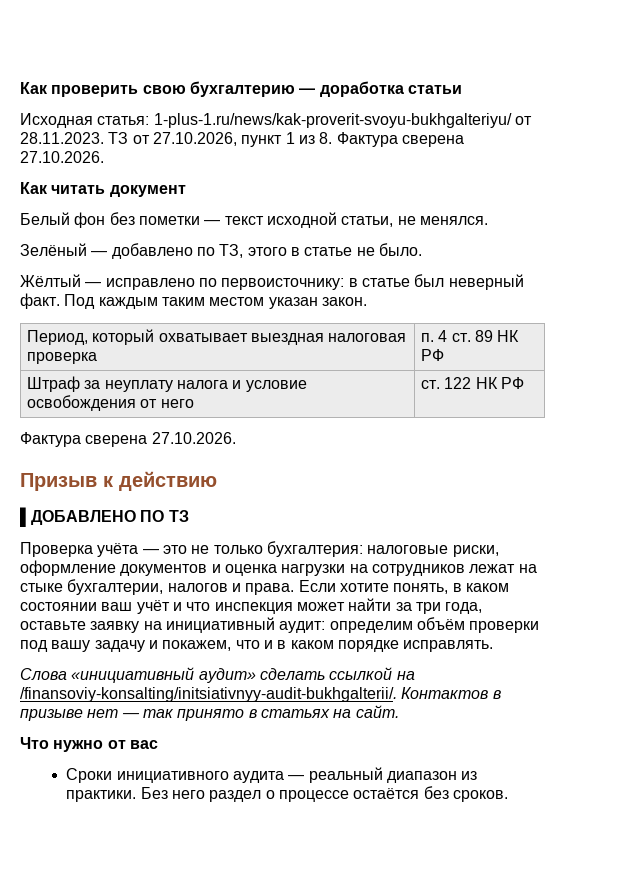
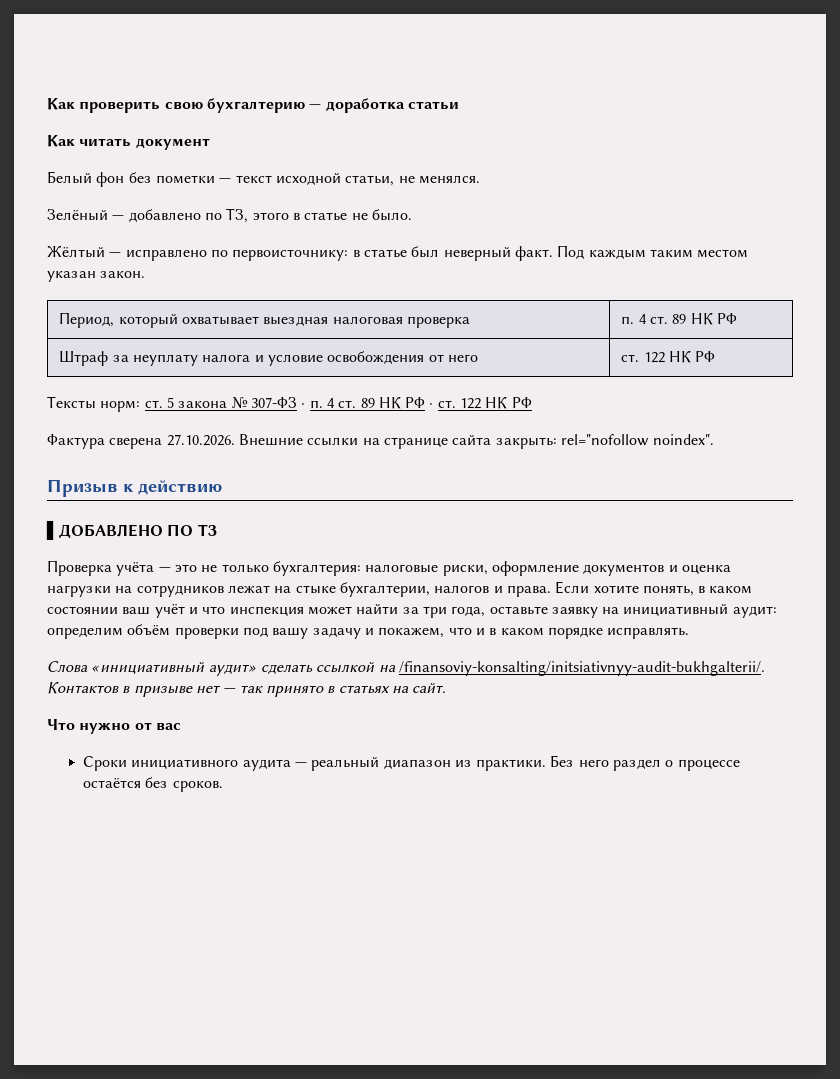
- Исходная статья: 1-plus-1.ru/news/kak-proverit-svoyu-bukhgalteriyu/ от 28.11.2023. ТЗ от 27.10.2026, пункт 1 из 8. Фактура сверена 27.10.2026.
  Штраф за неуплату налога и условие освобождения от него | ст. 122 НК РФ
- Фактура сверена 27.10.2026.
+ Тексты норм: ст. 5 закона № 307-ФЗ · п. 4 ст. 89 НК РФ · ст. 122 НК РФ
+ Фактура сверена 27.10.2026. Внешние ссылки на странице сайта закрыть: rel="nofollow noindex".

